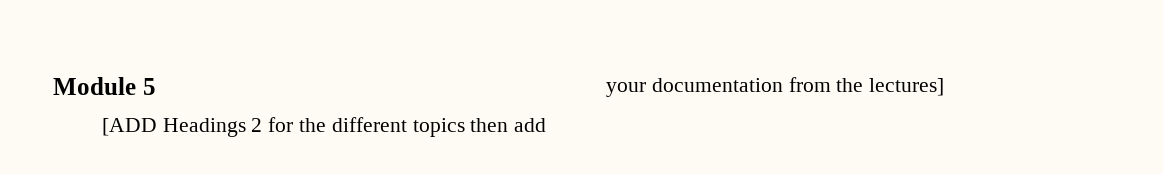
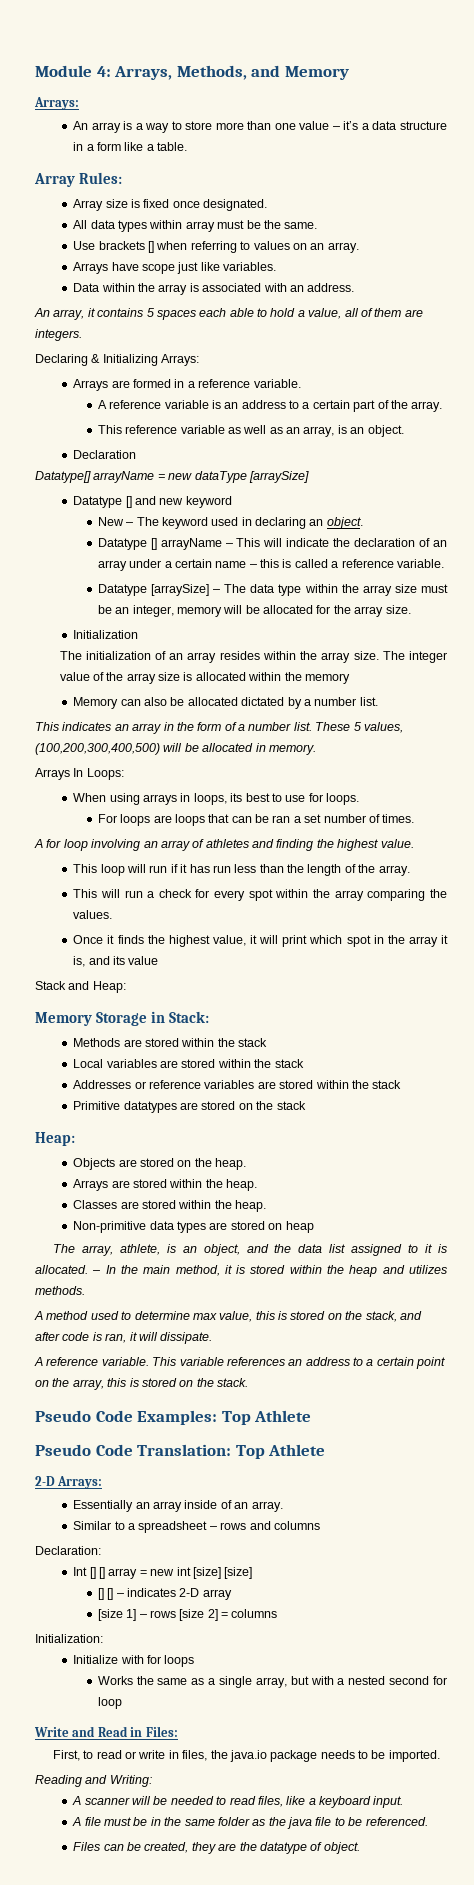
- Module 5
- [ADD Headings 2 for the different topics then add your documentation from the lectures]
+ Module 4: Arrays, Methods, and Memory
+ Arrays:
+ An array is a way to store more than one value – it’s a data structure in a form like a table.
+ Array Rules:
+ Array size is fixed once designated.
+ All data types within array must be the same.
+ Use brackets [] when referring to values on an array.
+ Arrays have scope just like variables.
+ Data within the array is associated with an address.
+ An array, it contains 5 spaces each able to hold a value, all of them are integers.
+ Declaring & Initializing Arrays:
+ Arrays are formed in a reference variable.
+ A reference variable is an address to a certain part of the array.
+ This reference variable as well as an array, is an object.
+ Declaration
+ Datatype[] arrayName = new dataType [arraySize]
+ Datatype [] and new keyword
+ New – The keyword used in declaring an object.
+ Datatype [] arrayName – This will indicate the declaration of an array under a certain name – this is called a reference variable.
+ Datatype [arraySize] – The data type within the array size must be an integer, memory will be allocated for the array size.
+ Initialization
+ The initialization of an array resides within the array size. The integer value of the array size is allocated within the memory
+ Memory can also be allocated dictated by a number list.
+ This indicates an array in the form of a number list. These 5 values, (100,200,300,400,500) will be allocated in memory.
+ Arrays In Loops:
+ When using arrays in loops, its best to use for loops.
+ For loops are loops that can be ran a set number of times.
+ A for loop involving an array of athletes and finding the highest value.
+ This loop will run if it has run less than the length of the array.
+ This will run a check for every spot within the array comparing the values.
+ Once it finds the highest value, it will print which spot in the array it is, and its value
+ Stack and Heap:
+ Memory Storage in Stack:
+ Methods are stored within the stack
+ Local variables are stored within the stack
+ Addresses or reference variables are stored within the stack
+ Primitive datatypes are stored on the stack
+ Heap:
+ Objects are stored on the heap.
+ Arrays are stored within the heap.
+ Classes are stored within the heap.
+ Non-primitive data types are stored on heap
+ The array, athlete, is an object, and the data list assigned to it is allocated. – In the main method, it is stored within the heap and utilizes methods.
+ A method used to determine max value, this is stored on the stack, and after code is ran, it will dissipate.
+ A reference variable. This variable references an address to a certain point on the array, this is stored on the stack.
+ Pseudo Code Examples: Top Athlete
+ Pseudo Code Translation: Top Athlete
+ 2-D Arrays:
+ Essentially an array inside of an array.
+ Similar to a spreadsheet – rows and columns
+ Declaration:
+ Int [] [] array = new int [size] [size]
+ [] [] – indicates 2-D array
+ [size 1] – rows [size 2] = columns
+ Initialization:
+ Initialize with for loops
+ Works the same as a single array, but with a nested second for loop
+ Write and Read in Files:
+ First, to read or write in files, the java.io package needs to be imported.
+ Reading and Writing:
+ A scanner will be needed to read files, like a keyboard input.
+ A file must be in the same folder as the java file to be referenced.
+ Files can be created, they are the datatype of object.

